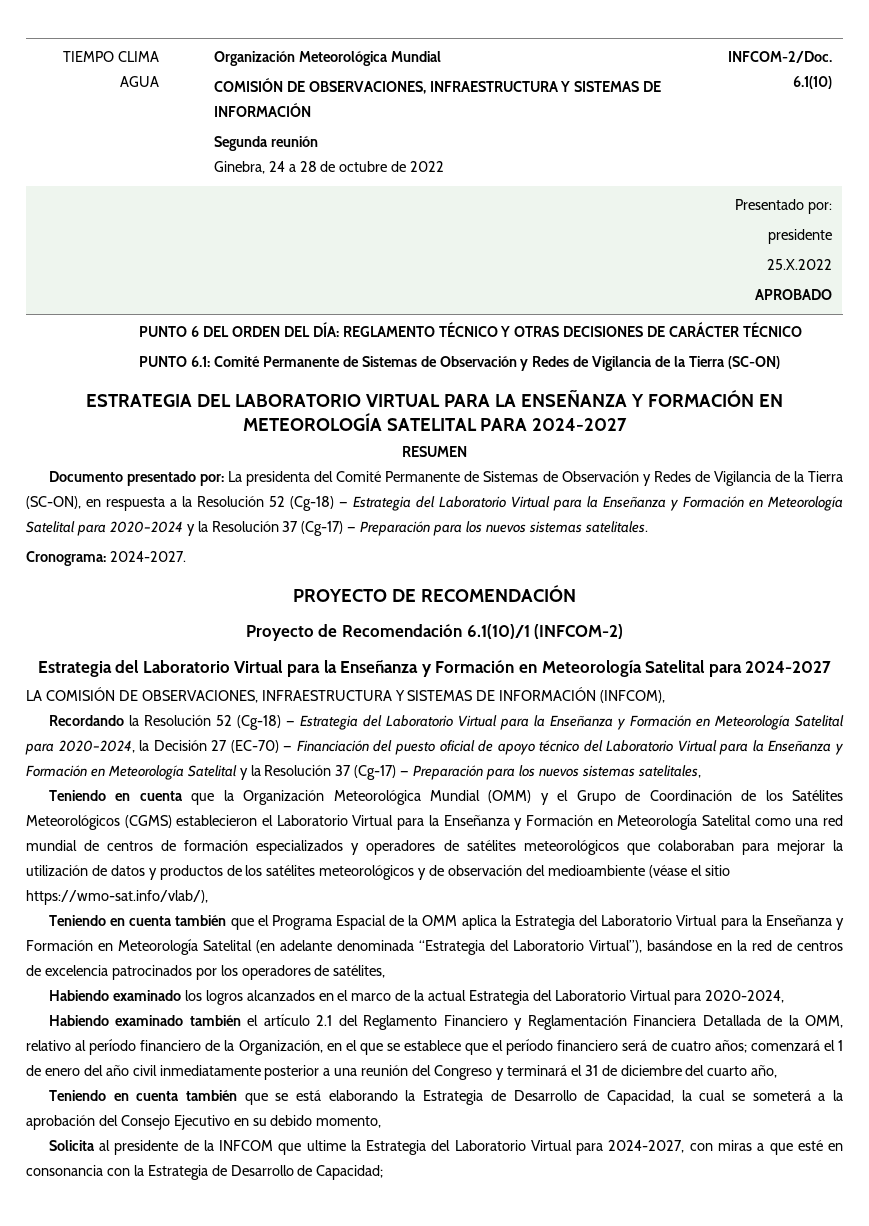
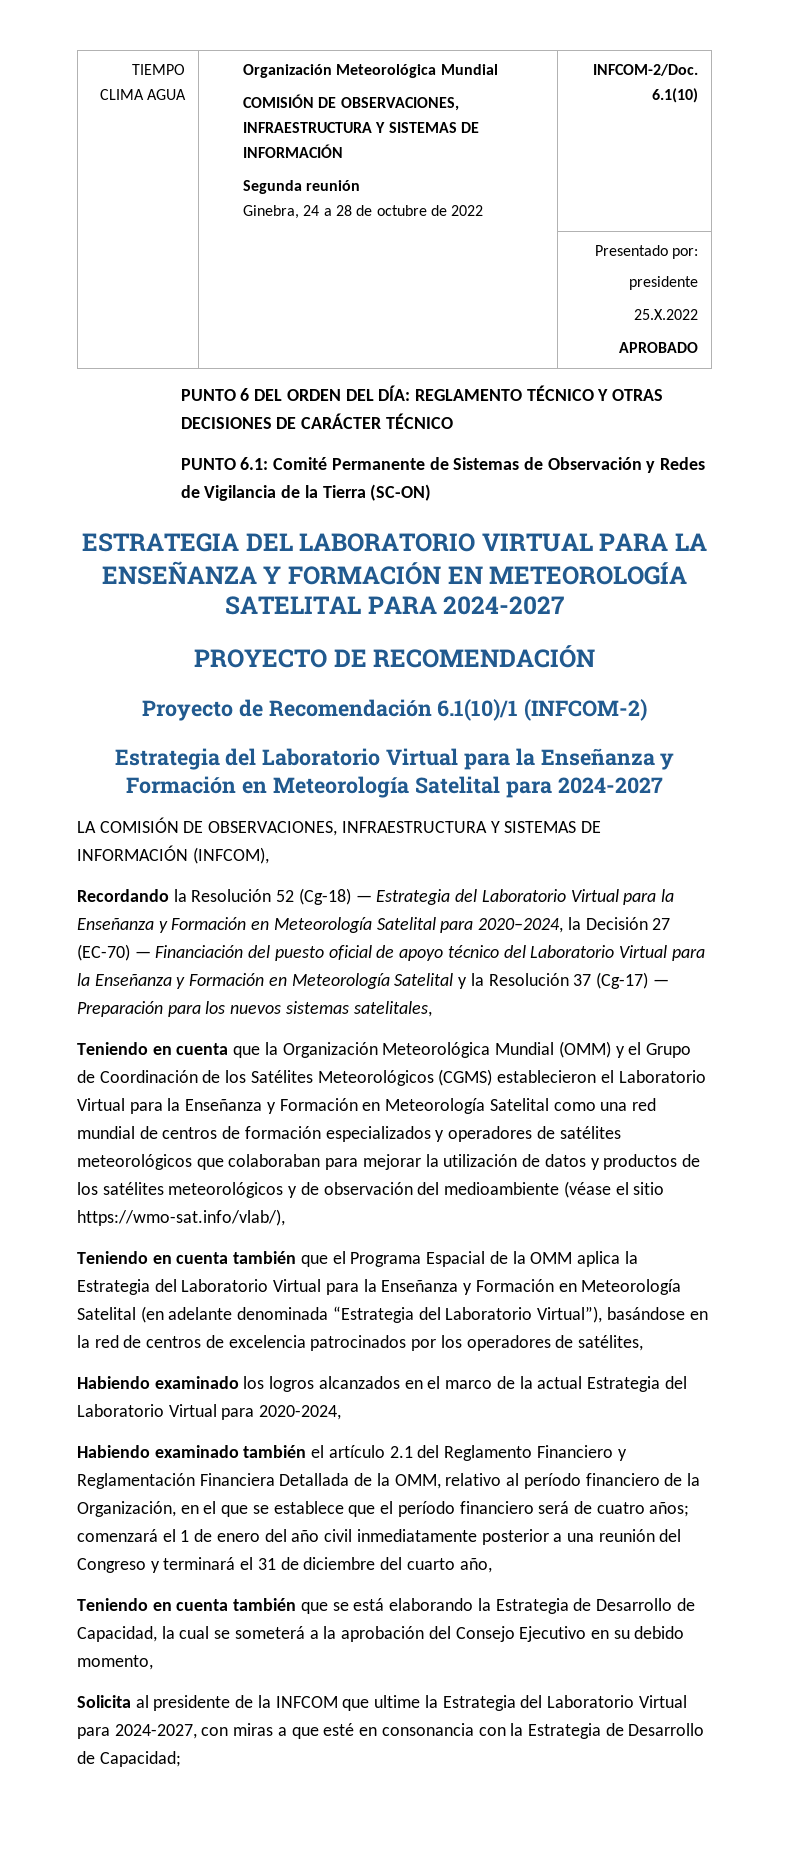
- RESUMEN
- Documento presentado por: La presidenta del Comité Permanente de Sistemas de Observación y Redes de Vigilancia de la Tierra (SC-ON), en respuesta a la Resolución 52 (Cg-18) — Estrategia del Laboratorio Virtual para la Enseñanza y Formación en Meteorología Satelital para 2020–2024 y la Resolución 37 (Cg-17) — Preparación para los nuevos sistemas satelitales.
- Cronograma: 2024-2027.

